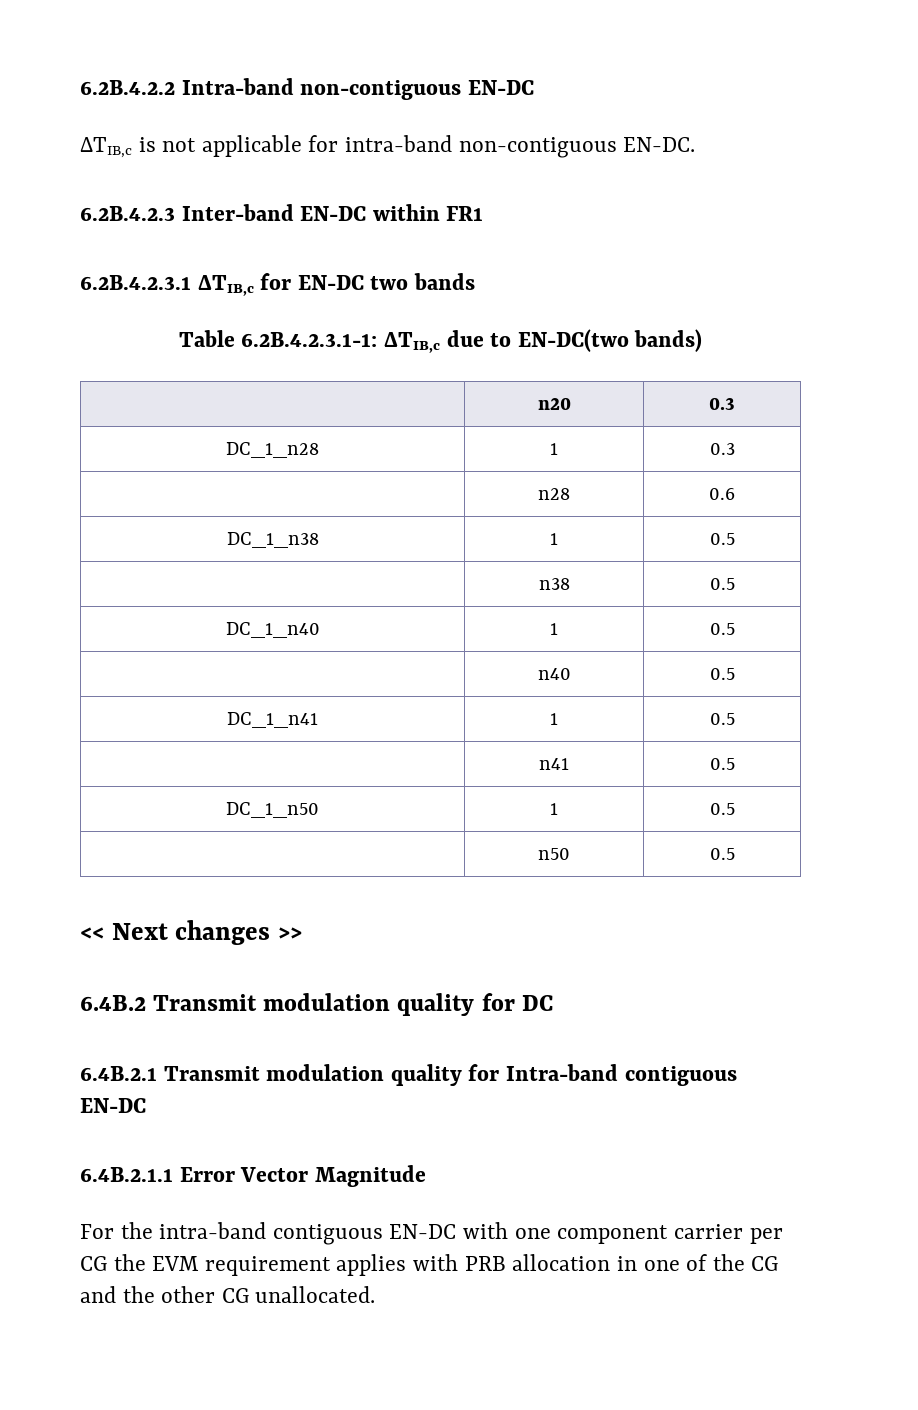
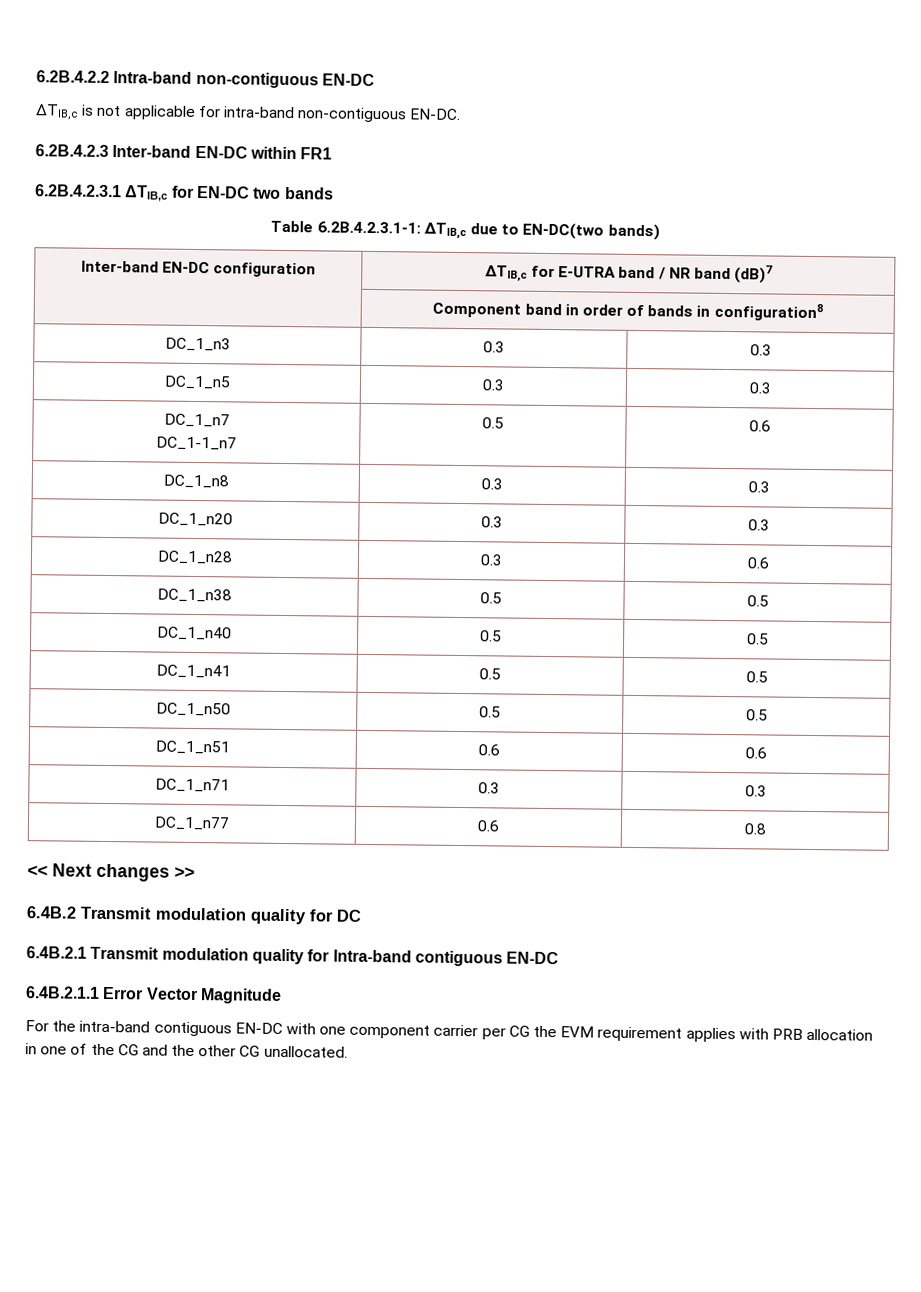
- | n20 | 0.3
+ Inter-band EN-DC configuration | ΔTIB,c for E-UTRA band / NR band (dB)7
+ | Component band in order of bands in configuration8
+ DC_1_n3 | 0.3 | 0.3
+ DC_1_n5 | 0.3 | 0.3
+ DC_1_n7
+ DC_1-1_n7 | 0.5 | 0.6
+ DC_1_n8 | 0.3 | 0.3
+ DC_1_n20 | 0.3 | 0.3
- DC_1_n28 | 1 | 0.3
- | n28 | 0.6
+ DC_1_n28 | 0.3 | 0.6
- DC_1_n38 | 1 | 0.5
- | n38 | 0.5
+ DC_1_n38 | 0.5 | 0.5
- DC_1_n40 | 1 | 0.5
- | n40 | 0.5
+ DC_1_n40 | 0.5 | 0.5
- DC_1_n41 | 1 | 0.5
- | n41 | 0.5
+ DC_1_n41 | 0.5 | 0.5
- DC_1_n50 | 1 | 0.5
- | n50 | 0.5
+ DC_1_n50 | 0.5 | 0.5
+ DC_1_n51 | 0.6 | 0.6
+ DC_1_n71 | 0.3 | 0.3
+ DC_1_n77 | 0.6 | 0.8

